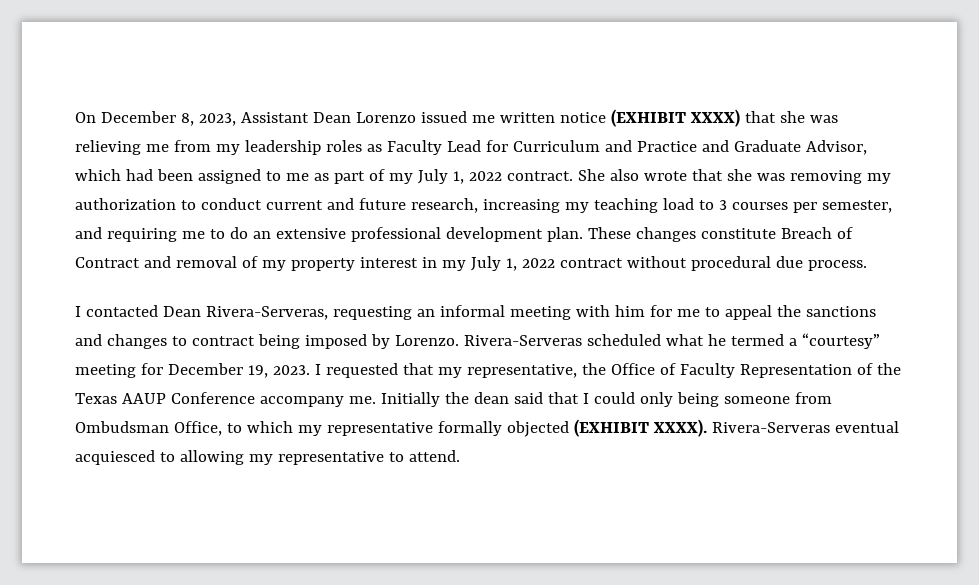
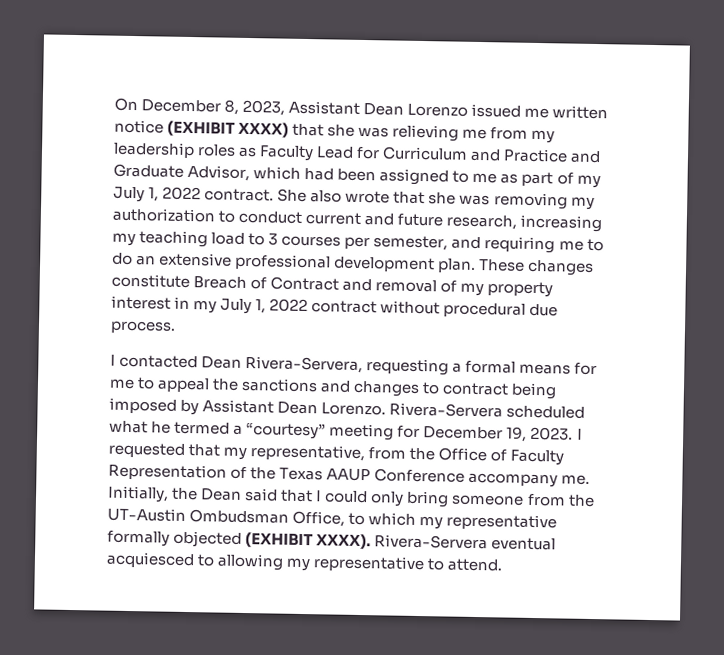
- I contacted Dean Rivera-Serveras, requesting an informal meeting with him for me to appeal the sanctions and changes to contract being imposed by Lorenzo. Rivera-Serveras scheduled what he termed a “courtesy” meeting for December 19, 2023.
+ I contacted Dean Rivera-Servera, requesting a formal means for me to appeal the sanctions and changes to contract being imposed by Assistant Dean Lorenzo. Rivera-Servera scheduled what he termed a “courtesy” meeting for December 19, 2023.
- I requested that my representative, the Office of Faculty Representation of the Texas AAUP Conference accompany me.
+ I requested that my representative, from the Office of Faculty Representation of the Texas AAUP Conference accompany me.
- Initially the dean said that I could only being someone from Ombudsman Office, to which my representative formally objected (EXHIBIT XXXX).
+ Initially, the Dean said that I could only bring someone from the UT-Austin Ombudsman Office, to which my representative formally objected (EXHIBIT XXXX).
- Rivera-Serveras eventual acquiesced to allowing my representative to attend.
+ Rivera-Servera eventual acquiesced to allowing my representative to attend.

